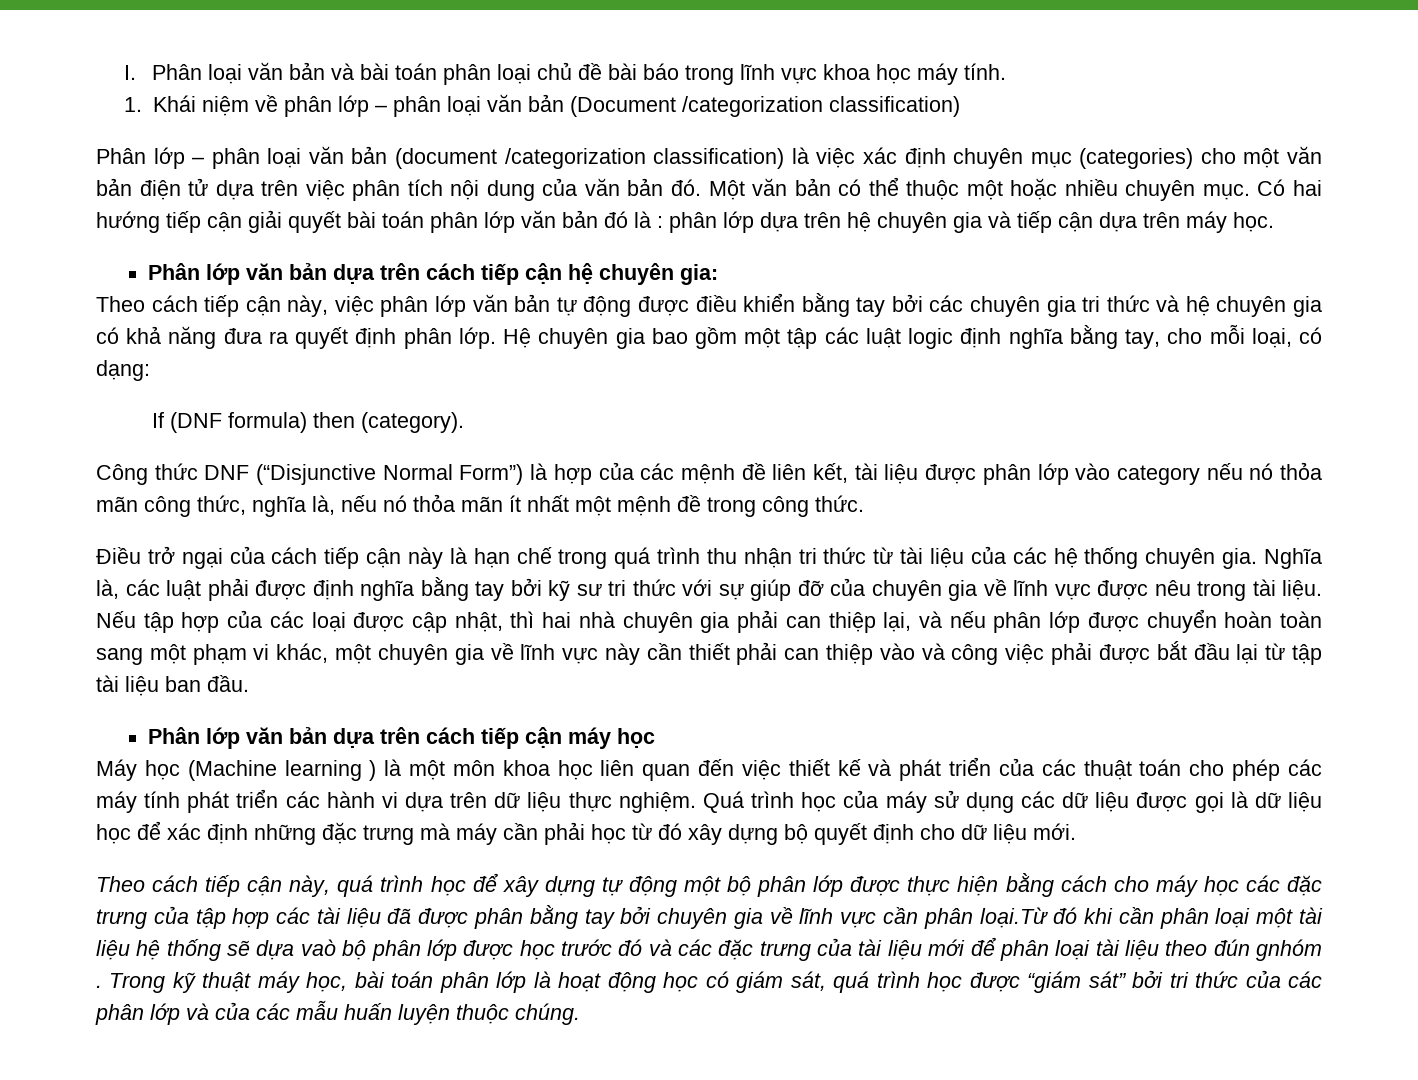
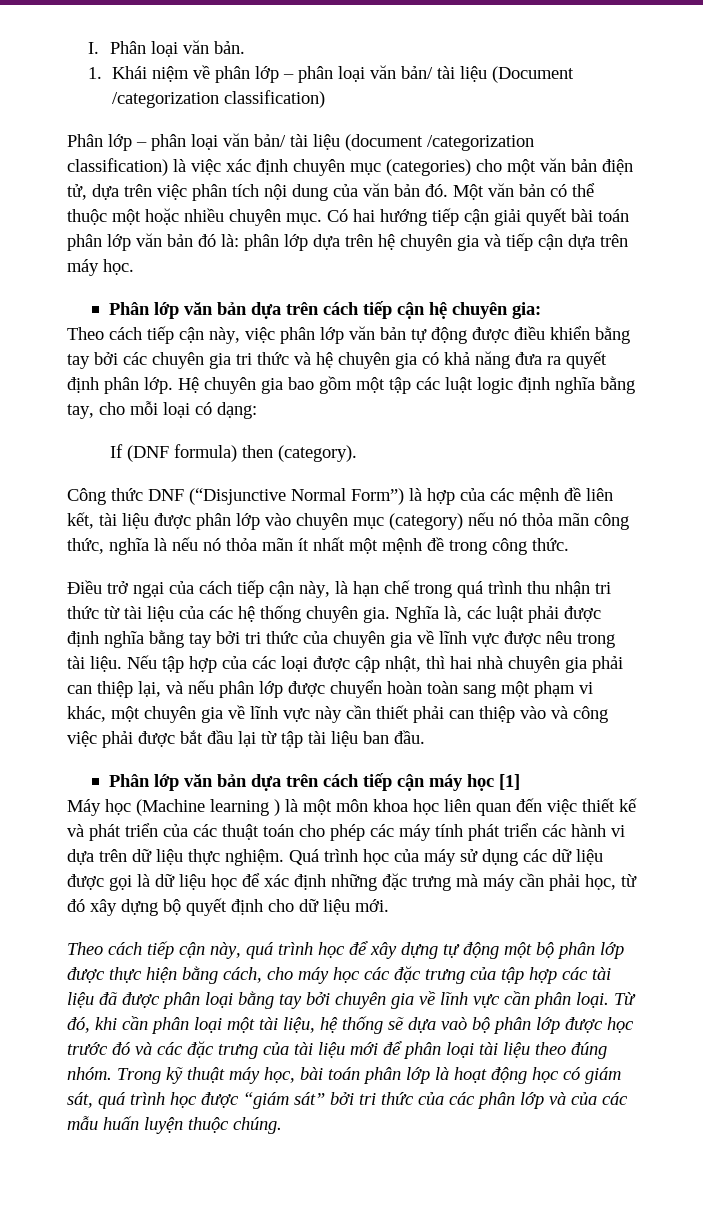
- I. Phân loại văn bản và bài toán phân loại chủ đề bài báo trong lĩnh vực khoa học máy tính.
+ I. Phân loại văn bản.
- 1. Khái niệm về phân lớp – phân loại văn bản (Document /categorization classification)
+ 1. Khái niệm về phân lớp – phân loại văn bản/ tài liệu (Document /categorization classification)
- Phân lớp – phân loại văn bản (document /categorization classification) là việc xác định chuyên mục (categories) cho một văn bản điện tử dựa trên việc phân tích nội dung của văn bản đó.
+ Phân lớp – phân loại văn bản/ tài liệu (document /categorization classification) là việc xác định chuyên mục (categories) cho một văn bản điện tử, dựa trên việc phân tích nội dung của văn bản đó.
- Có hai hướng tiếp cận giải quyết bài toán phân lớp văn bản đó là : phân lớp dựa trên hệ chuyên gia và tiếp cận dựa trên máy học.
+ Có hai hướng tiếp cận giải quyết bài toán phân lớp văn bản đó là: phân lớp dựa trên hệ chuyên gia và tiếp cận dựa trên máy học.
- Hệ chuyên gia bao gồm một tập các luật logic định nghĩa bằng tay, cho mỗi loại, có dạng:
+ Hệ chuyên gia bao gồm một tập các luật logic định nghĩa bằng tay, cho mỗi loại có dạng:
- Công thức DNF (“Disjunctive Normal Form”) là hợp của các mệnh đề liên kết, tài liệu được phân lớp vào category nếu nó thỏa mãn công thức, nghĩa là, nếu nó thỏa mãn ít nhất một mệnh đề trong công thức.
+ Công thức DNF (“Disjunctive Normal Form”) là hợp của các mệnh đề liên kết, tài liệu được phân lớp vào chuyên mục (category) nếu nó thỏa mãn công thức, nghĩa là nếu nó thỏa mãn ít nhất một mệnh đề trong công thức.
- Điều trở ngại của cách tiếp cận này là hạn chế trong quá trình thu nhận tri thức từ tài liệu của các hệ thống chuyên gia.
+ Điều trở ngại của cách tiếp cận này, là hạn chế trong quá trình thu nhận tri thức từ tài liệu của các hệ thống chuyên gia.
- Nghĩa là, các luật phải được định nghĩa bằng tay bởi kỹ sư tri thức với sự giúp đỡ của chuyên gia về lĩnh vực được nêu trong tài liệu.
+ Nghĩa là, các luật phải được định nghĩa bằng tay bởi tri thức của chuyên gia về lĩnh vực được nêu trong tài liệu.
- Phân lớp văn bản dựa trên cách tiếp cận máy học
+ Phân lớp văn bản dựa trên cách tiếp cận máy học [1]
- Quá trình học của máy sử dụng các dữ liệu được gọi là dữ liệu học để xác định những đặc trưng mà máy cần phải học từ đó xây dựng bộ quyết định cho dữ liệu mới.
+ Quá trình học của máy sử dụng các dữ liệu được gọi là dữ liệu học để xác định những đặc trưng mà máy cần phải học, từ đó xây dựng bộ quyết định cho dữ liệu mới.
- Theo cách tiếp cận này, quá trình học để xây dựng tự động một bộ phân lớp được thực hiện bằng cách cho máy học các đặc trưng của tập hợp các tài liệu đã được phân bằng tay bởi chuyên gia về lĩnh vực cần phân loại.Từ đó khi cần phân loại một tài liệu hệ thống sẽ dựa vaò bộ phân lớp được học trước đó và các đặc trưng của tài liệu mới để phân loại tài liệu theo đún gnhóm .
+ Theo cách tiếp cận này, quá trình học để xây dựng tự động một bộ phân lớp được thực hiện bằng cách, cho máy học các đặc trưng của tập hợp các tài liệu đã được phân loại bằng tay bởi chuyên gia về lĩnh vực cần phân loại. Từ đó, khi cần phân loại một tài liệu, hệ thống sẽ dựa vaò bộ phân lớp được học trước đó và các đặc trưng của tài liệu mới để phân loại tài liệu theo đúng nhóm.

